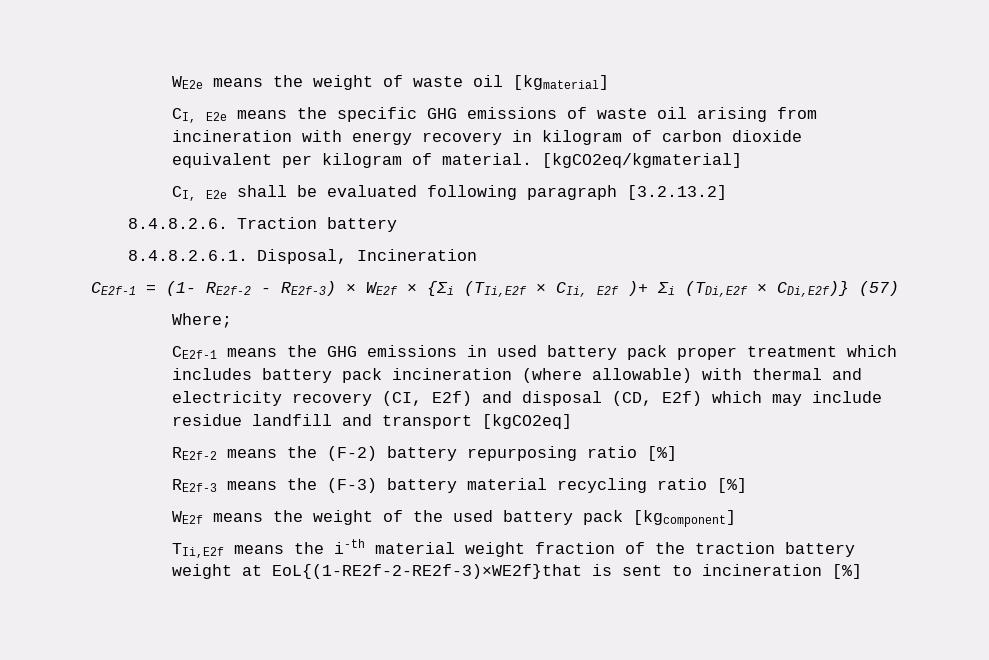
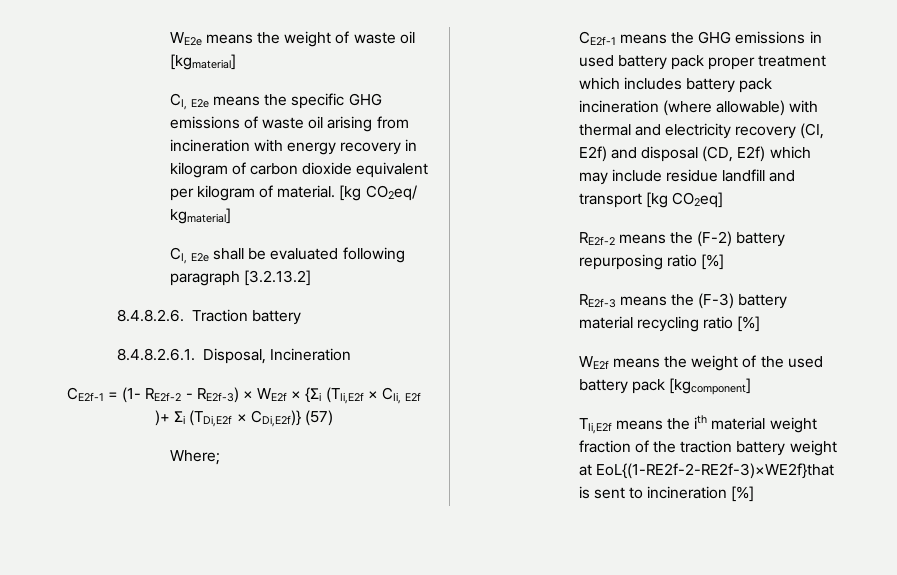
- [kgCO2eq/kgmaterial]
+ [kg CO2eq/ kgmaterial]
- CE2f-1 means the GHG emissions in used battery pack proper treatment which includes battery pack incineration (where allowable) with thermal and electricity recovery (CI, E2f) and disposal (CD, E2f) which may include residue landfill and transport [kgCO2eq]
+ CE2f-1 means the GHG emissions in used battery pack proper treatment which includes battery pack incineration (where allowable) with thermal and electricity recovery (CI, E2f) and disposal (CD, E2f) which may include residue landfill and transport [kg CO2eq]
- TIi,E2f means the i-th material weight fraction of the traction battery weight at EoL{(1-RE2f-2-RE2f-3)×WE2f}that is sent to incineration [%]
+ TIi,E2f means the ith material weight fraction of the traction battery weight at EoL{(1-RE2f-2-RE2f-3)×WE2f}that is sent to incineration [%]

